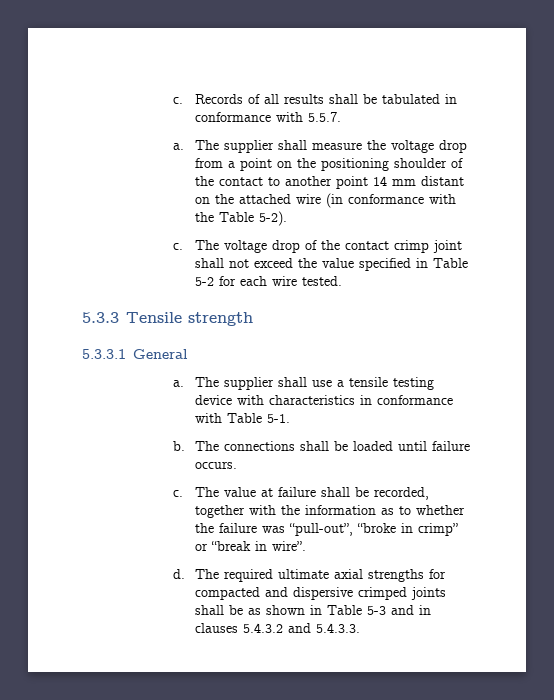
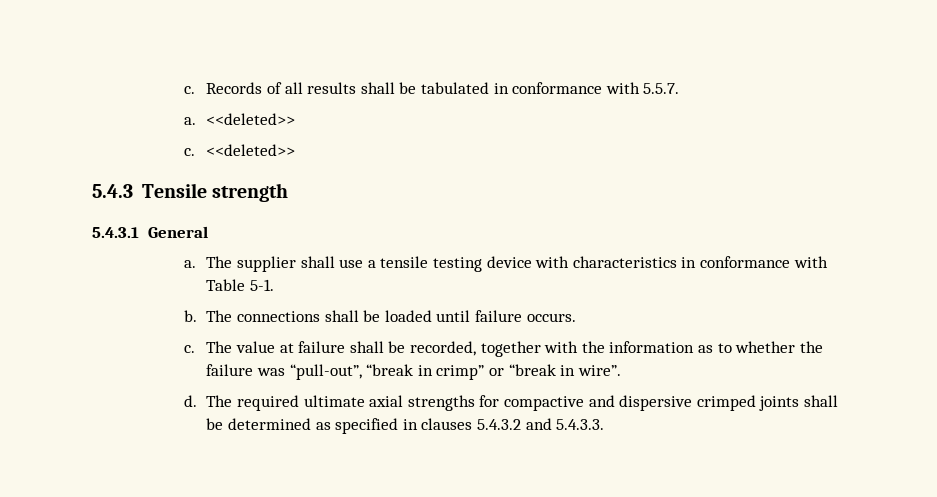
- a. The supplier shall measure the voltage drop from a point on the positioning shoulder of the contact to another point 14 mm distant on the attached wire (in conformance with the Table 5-2).
- c. The voltage drop of the contact crimp joint shall not exceed the value specified in Table 5-2 for each wire tested.
- 5.3.3 Tensile strength
+ a. <<deleted>>
+ c. <<deleted>>
+ 5.4.3 Tensile strength
- 5.3.3.1 General
+ 5.4.3.1 General
- The value at failure shall be recorded, together with the information as to whether the failure was “pull-out”, “broke in crimp” or “break in wire”.
+ The value at failure shall be recorded, together with the information as to whether the failure was “pull-out”, “break in crimp” or “break in wire”.
- The required ultimate axial strengths for compacted and dispersive crimped joints shall be as shown in Table 5-3 and in clauses 5.4.3.2 and 5.4.3.3.
+ The required ultimate axial strengths for compactive and dispersive crimped joints shall be determined as specified in clauses 5.4.3.2 and 5.4.3.3.

